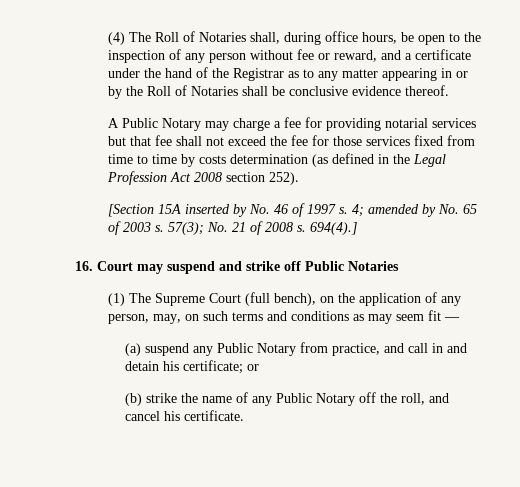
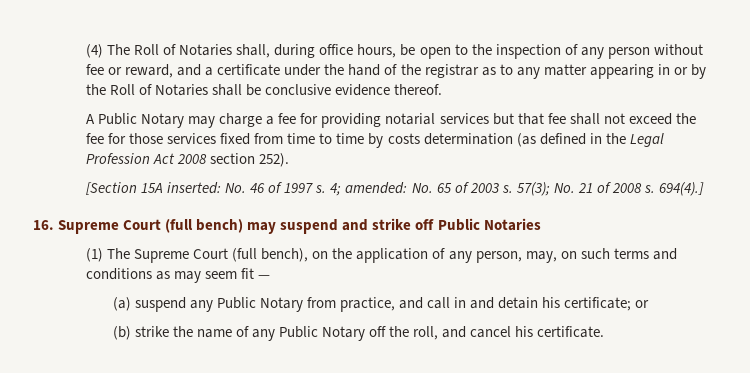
- (4) The Roll of Notaries shall, during office hours, be open to the inspection of any person without fee or reward, and a certificate under the hand of the Registrar as to any matter appearing in or by the Roll of Notaries shall be conclusive evidence thereof.
+ (4) The Roll of Notaries shall, during office hours, be open to the inspection of any person without fee or reward, and a certificate under the hand of the registrar as to any matter appearing in or by the Roll of Notaries shall be conclusive evidence thereof.
- [Section 15A inserted by No. 46 of 1997 s.
+ [Section 15A inserted: No. 46 of 1997 s.
- 4; amended by No. 65 of 2003 s.
+ 4; amended: No. 65 of 2003 s.
- 16. Court may suspend and strike off Public Notaries
+ 16. Supreme Court (full bench) may suspend and strike off Public Notaries

